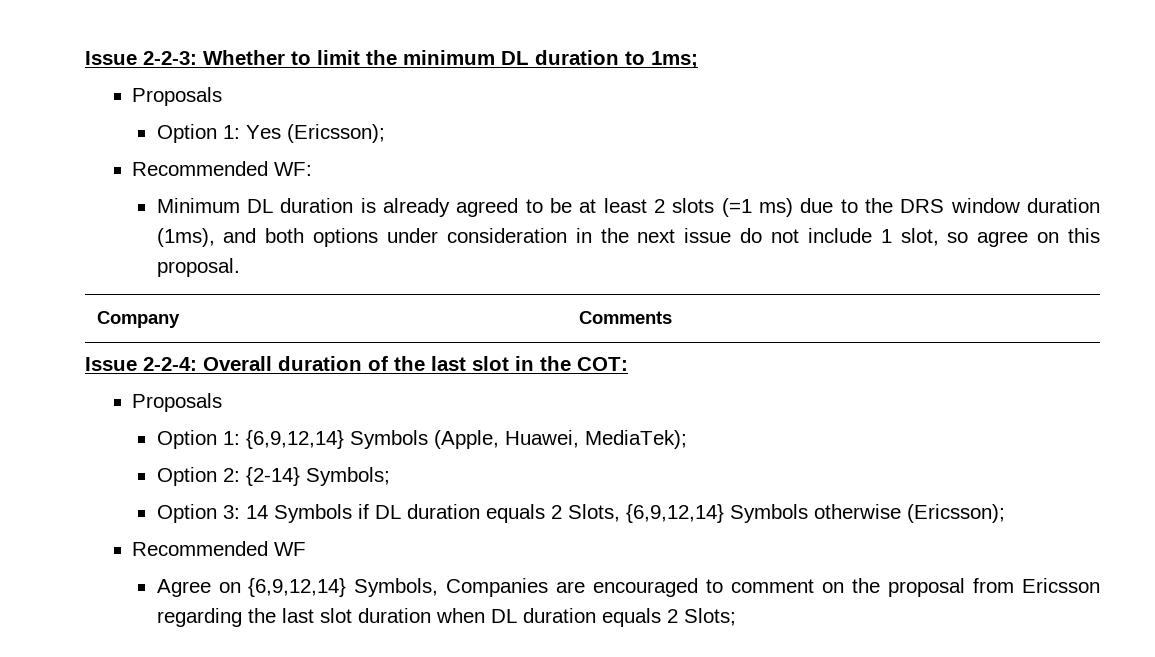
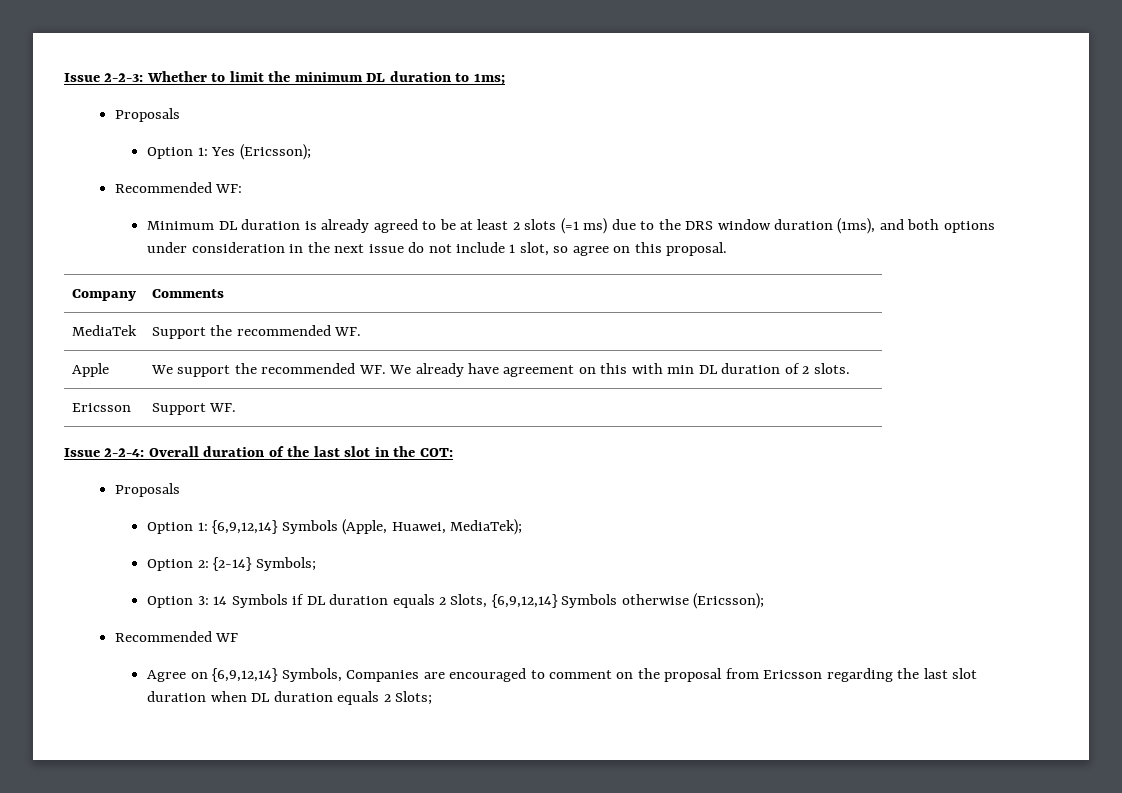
+ MediaTek | Support the recommended WF.
+ Apple | We support the recommended WF. We already have agreement on this with min DL duration of 2 slots.
+ Ericsson | Support WF.

